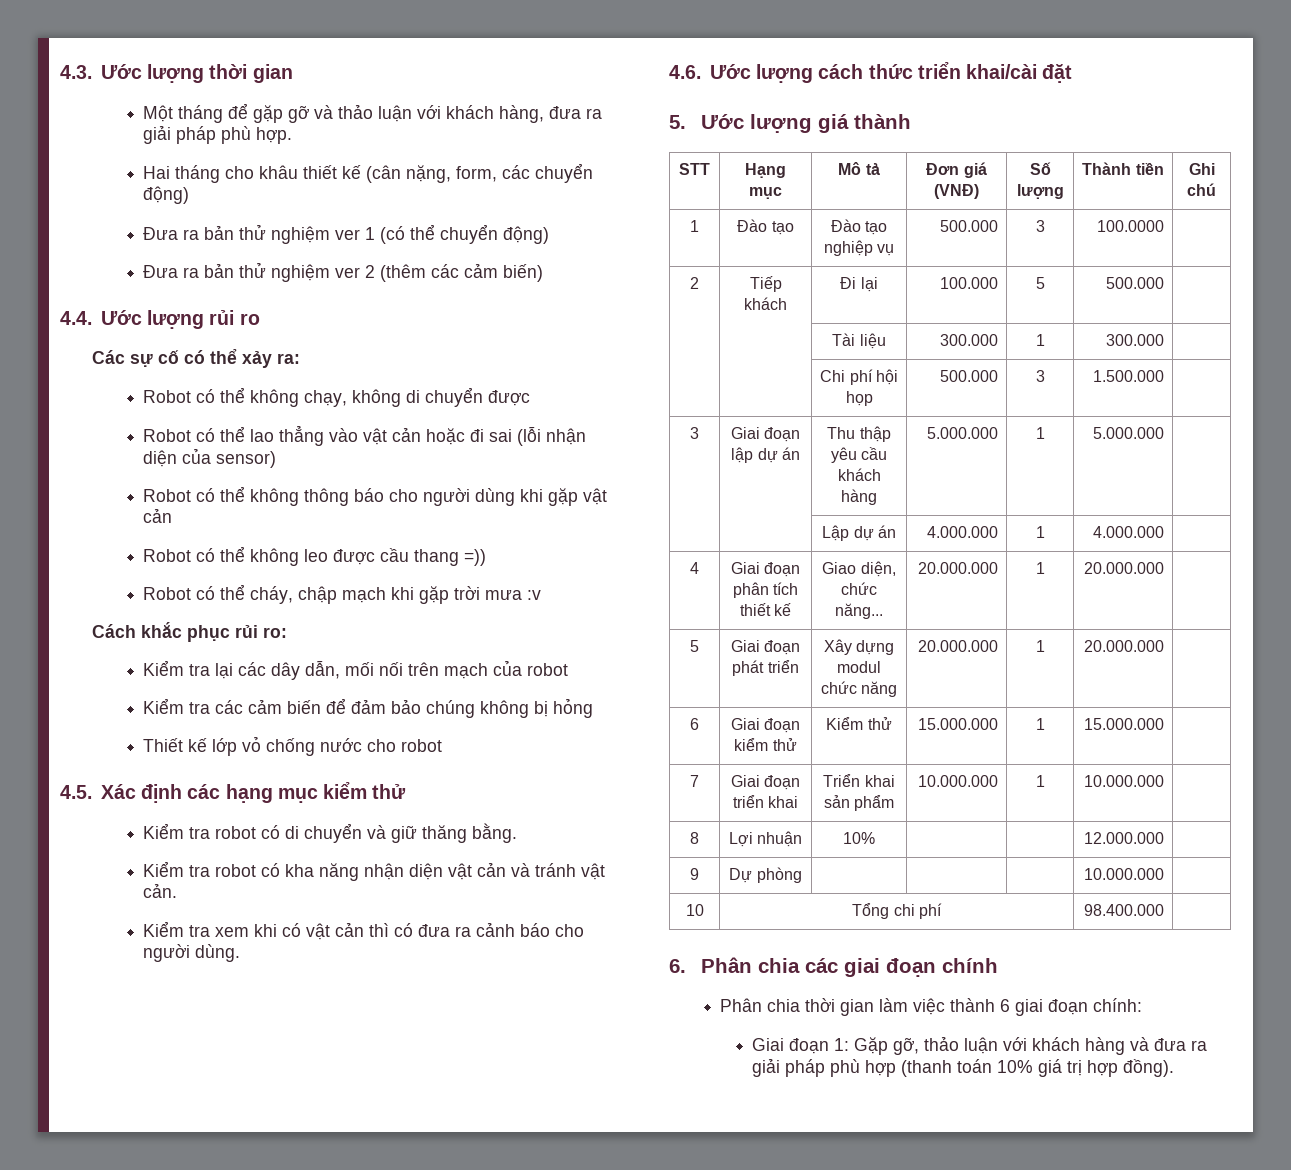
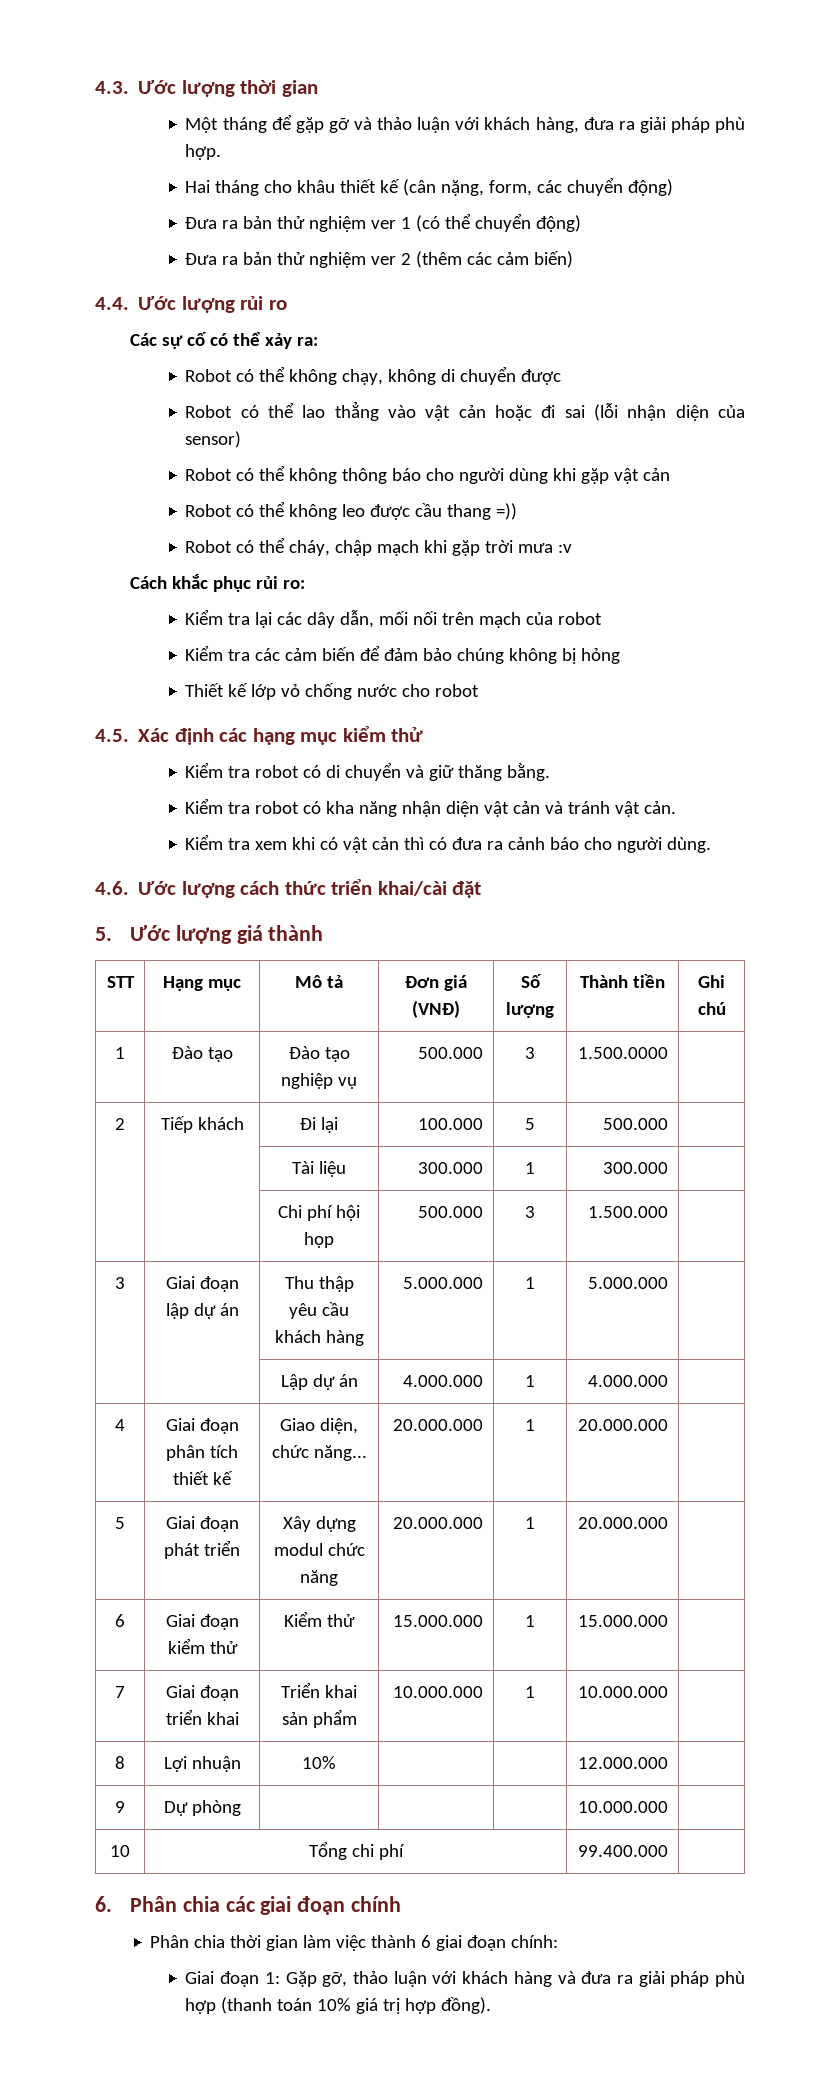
- 1 | Đào tạo | Đào tạo nghiệp vụ | 500.000 | 3 | 100.0000 |
+ 1 | Đào tạo | Đào tạo nghiệp vụ | 500.000 | 3 | 1.500.0000 |
- 10 | Tổng chi phí | 98.400.000 |
+ 10 | Tổng chi phí | 99.400.000 |

